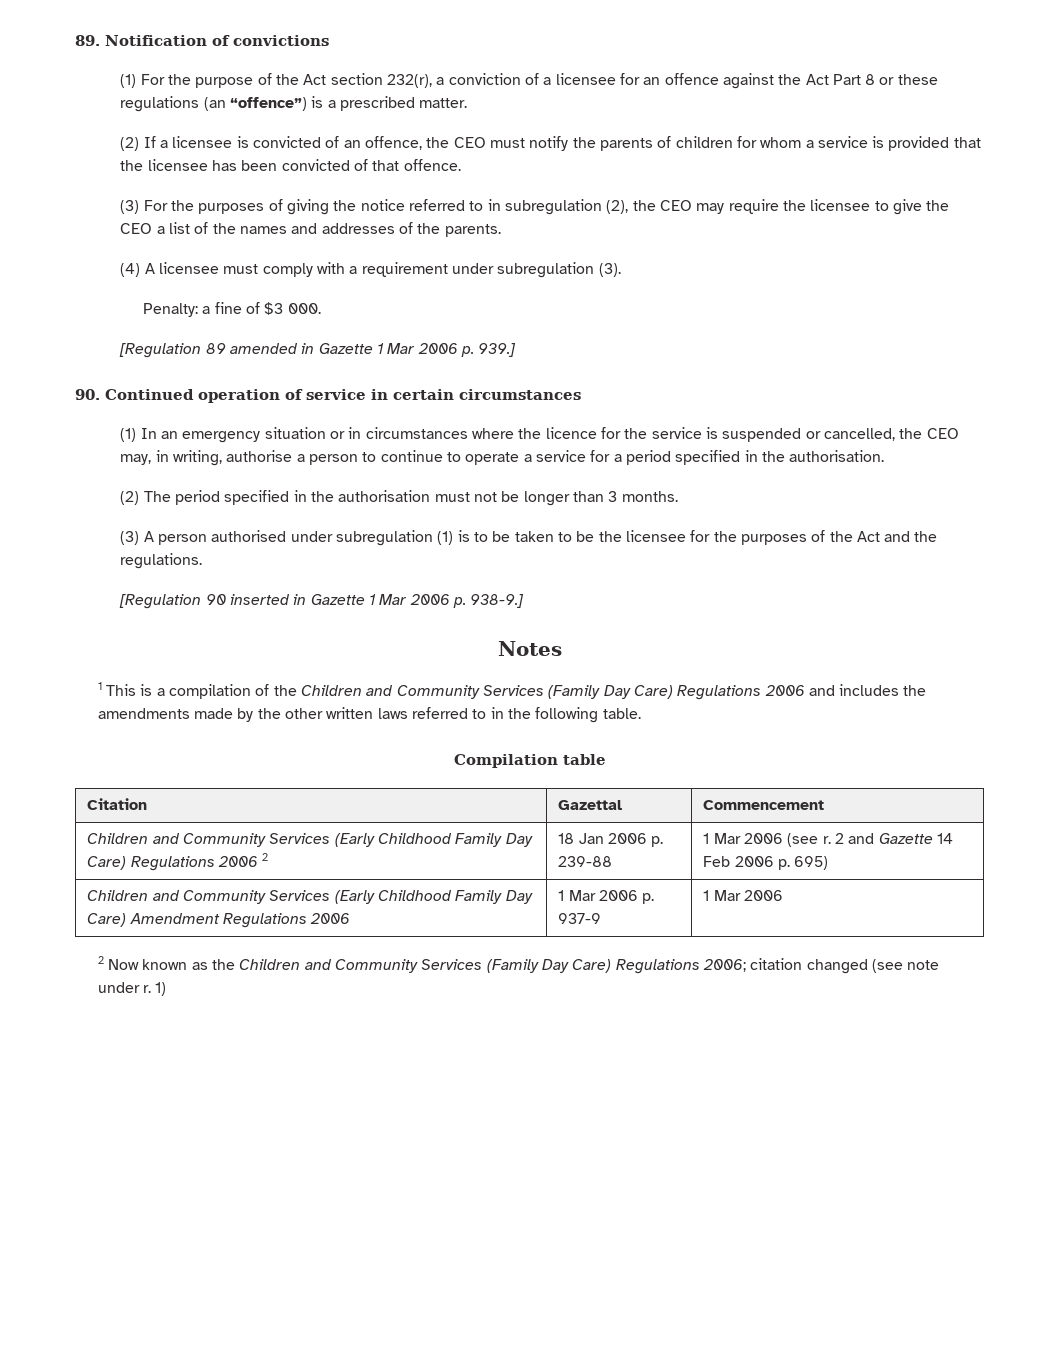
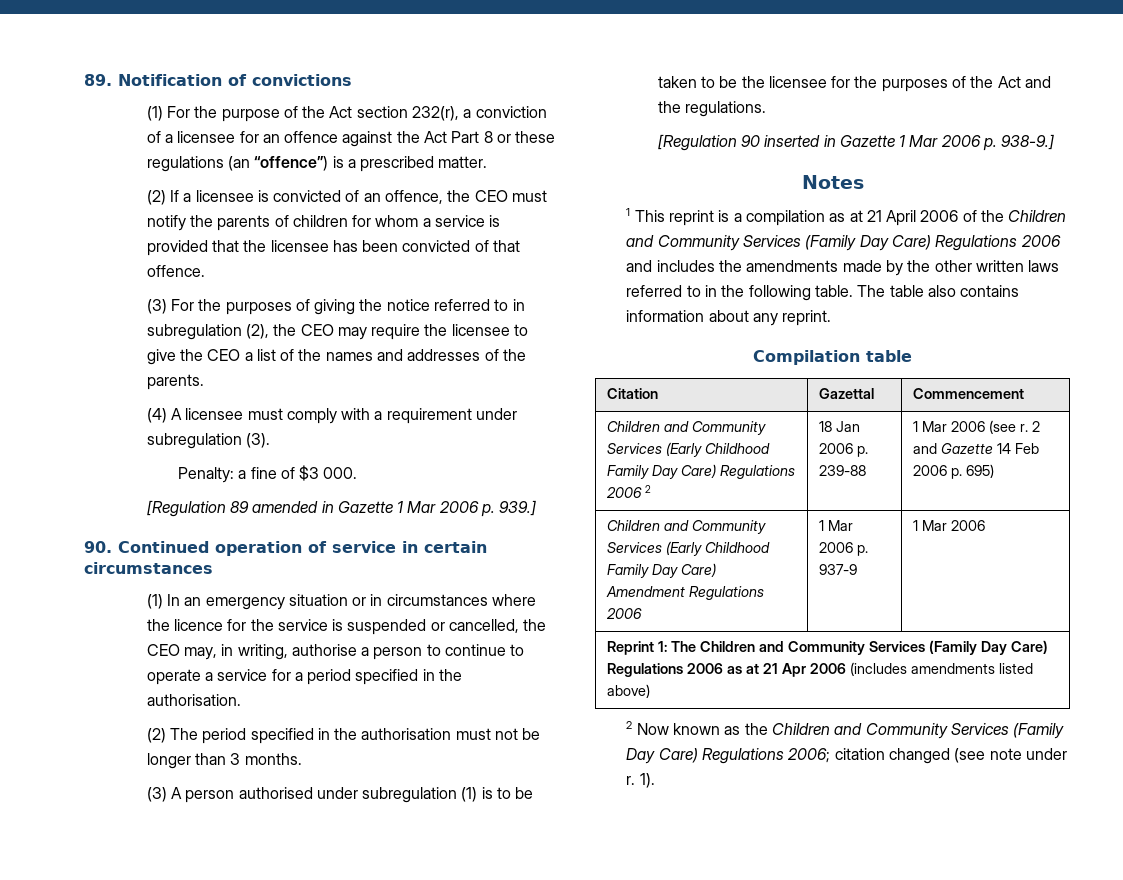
- 1 This is a compilation of the Children and Community Services (Family Day Care) Regulations 2006 and includes the amendments made by the other written laws referred to in the following table.
+ 1 This reprint is a compilation as at 21 April 2006 of the Children and Community Services (Family Day Care) Regulations 2006 and includes the amendments made by the other written laws referred to in the following table. The table also contains information about any reprint.
+ Reprint 1: The Children and Community Services (Family Day Care) Regulations 2006 as at 21 Apr 2006 (includes amendments listed above)
- 1)
+ 1).

